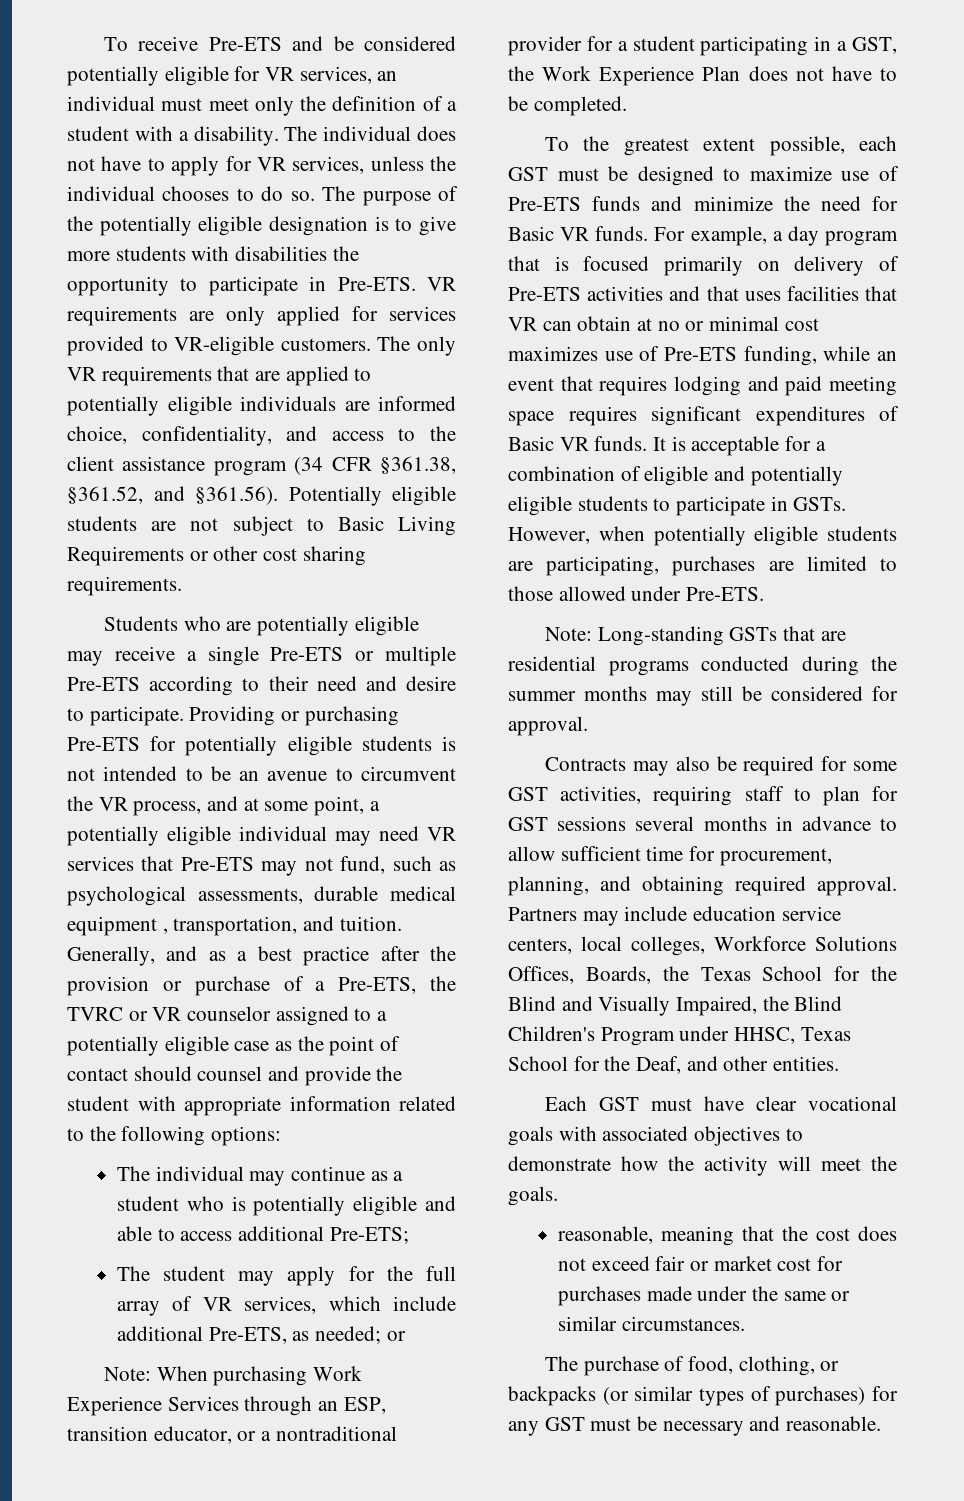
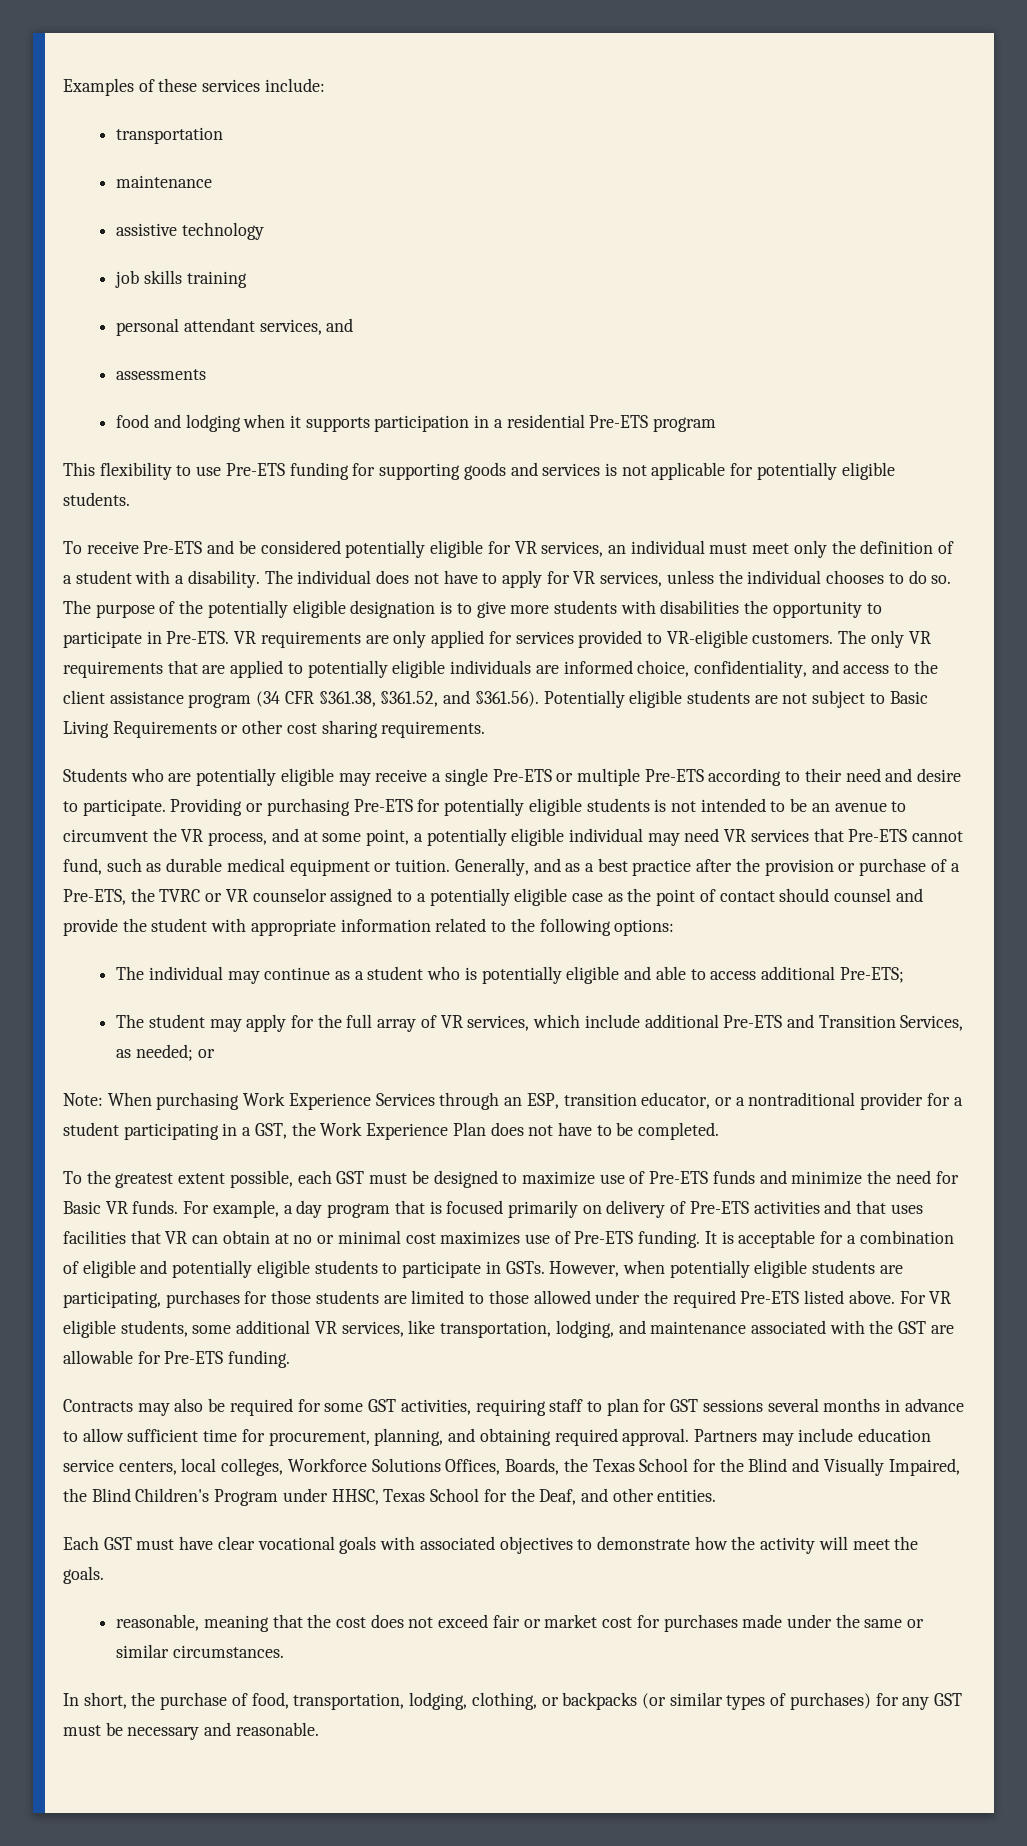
+ Examples of these services include:
+ transportation
+ maintenance
+ assistive technology
+ job skills training
+ personal attendant services, and
+ assessments
+ food and lodging when it supports participation in a residential Pre-ETS program
+ This flexibility to use Pre-ETS funding for supporting goods and services is not applicable for potentially eligible students.
- Providing or purchasing Pre-ETS for potentially eligible students is not intended to be an avenue to circumvent the VR process, and at some point, a potentially eligible individual may need VR services that Pre-ETS may not fund, such as psychological assessments, durable medical equipment , transportation, and tuition.
+ Providing or purchasing Pre-ETS for potentially eligible students is not intended to be an avenue to circumvent the VR process, and at some point, a potentially eligible individual may need VR services that Pre-ETS cannot fund, such as durable medical equipment or tuition.
- The student may apply for the full array of VR services, which include additional Pre-ETS, as needed; or
+ The student may apply for the full array of VR services, which include additional Pre-ETS and Transition Services, as needed; or
- For example, a day program that is focused primarily on delivery of Pre-ETS activities and that uses facilities that VR can obtain at no or minimal cost maximizes use of Pre-ETS funding, while an event that requires lodging and paid meeting space requires significant expenditures of Basic VR funds.
+ For example, a day program that is focused primarily on delivery of Pre-ETS activities and that uses facilities that VR can obtain at no or minimal cost maximizes use of Pre-ETS funding.
- However, when potentially eligible students are participating, purchases are limited to those allowed under Pre-ETS.
- Note: Long-standing GSTs that are residential programs conducted during the summer months may still be considered for approval.
+ However, when potentially eligible students are participating, purchases for those students are limited to those allowed under the required Pre-ETS listed above. For VR eligible students, some additional VR services, like transportation, lodging, and maintenance associated with the GST are allowable for Pre-ETS funding.
- The purchase of food, clothing, or backpacks (or similar types of purchases) for any GST must be necessary and reasonable.
+ In short, the purchase of food, transportation, lodging, clothing, or backpacks (or similar types of purchases) for any GST must be necessary and reasonable.

